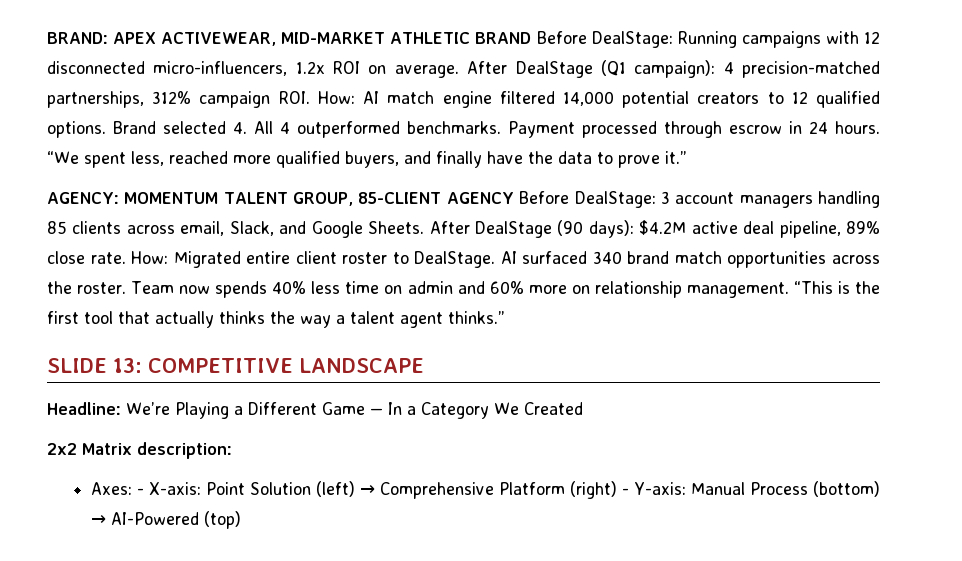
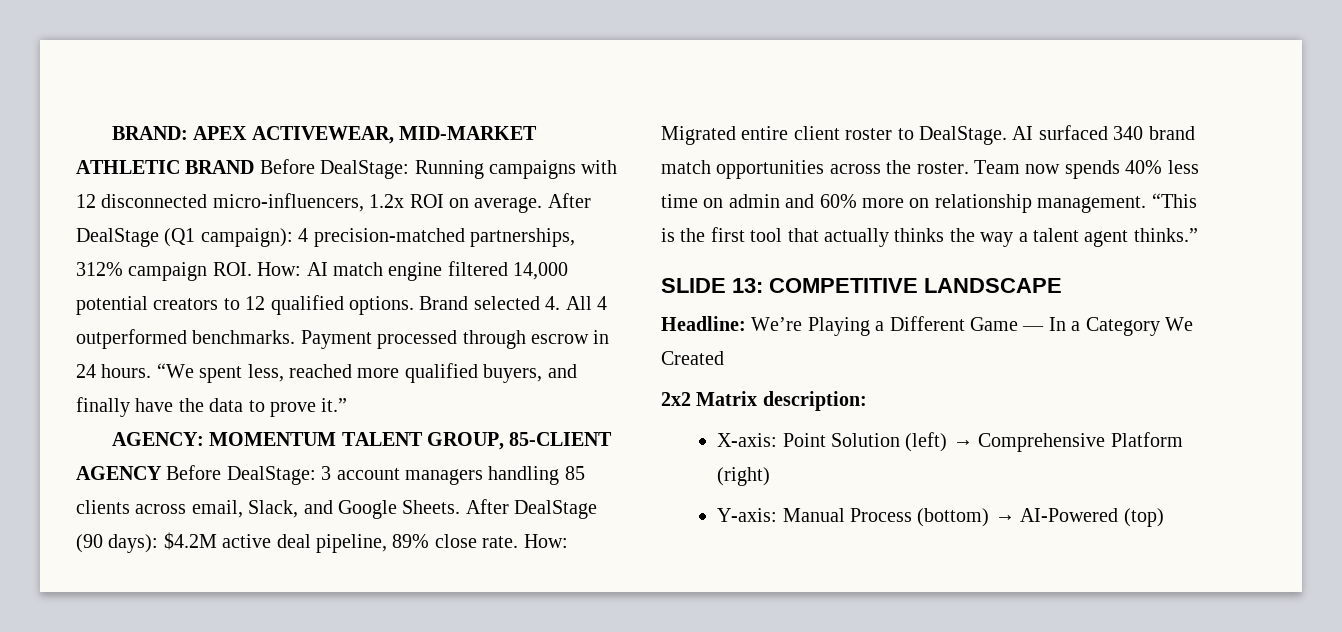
- Axes: - X-axis: Point Solution (left) → Comprehensive Platform (right) - Y-axis: Manual Process (bottom) → AI-Powered (top)
+ X-axis: Point Solution (left) → Comprehensive Platform (right)
+ Y-axis: Manual Process (bottom) → AI-Powered (top)

